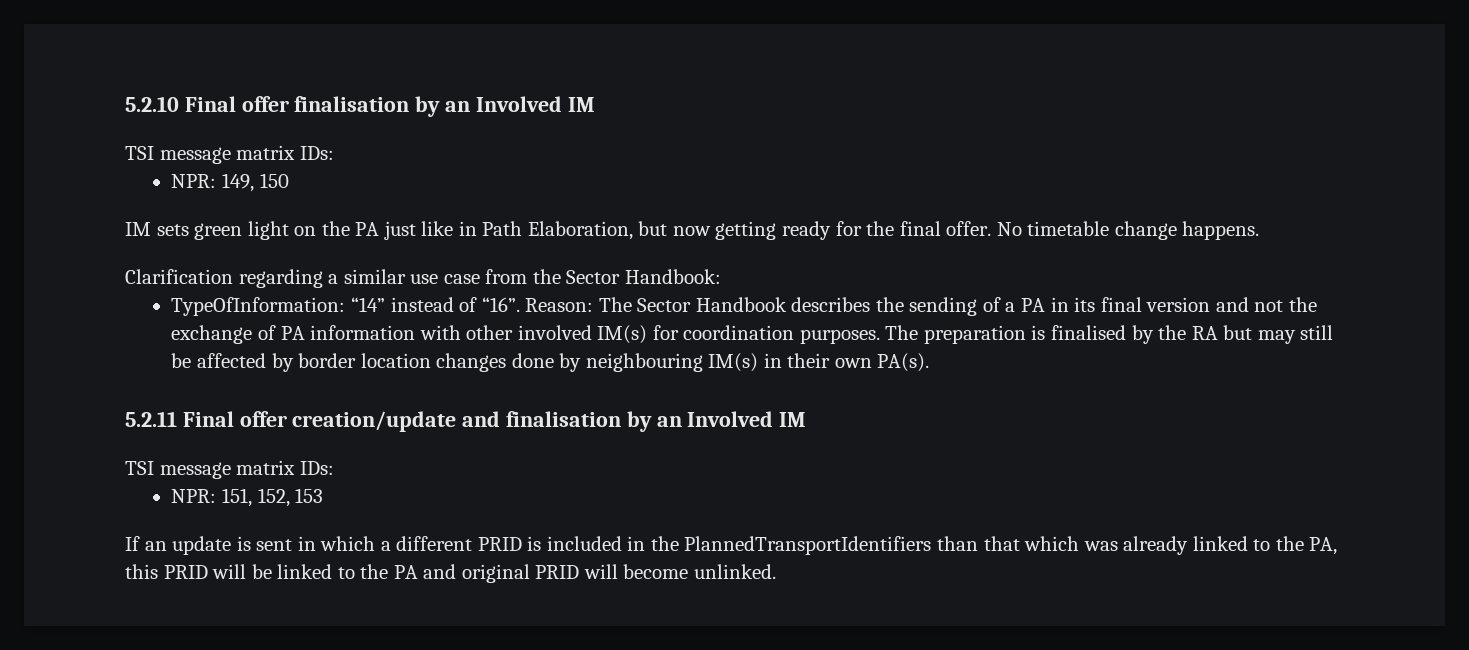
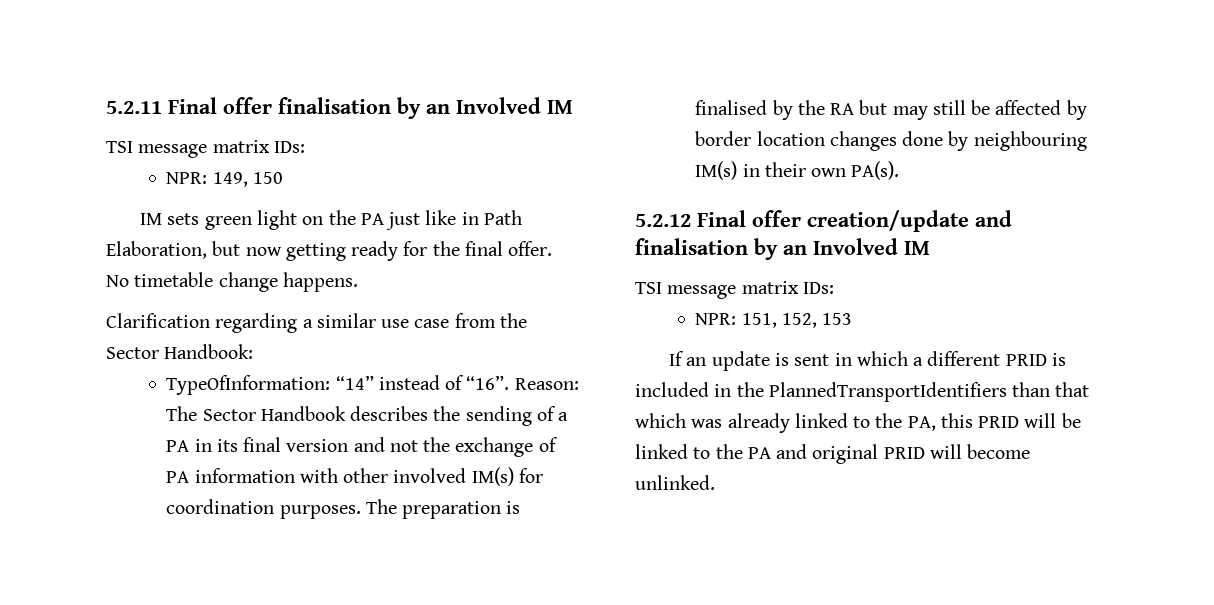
- 5.2.10 Final offer finalisation by an Involved IM
+ 5.2.11 Final offer finalisation by an Involved IM
- 5.2.11 Final offer creation/update and finalisation by an Involved IM
+ 5.2.12 Final offer creation/update and finalisation by an Involved IM

